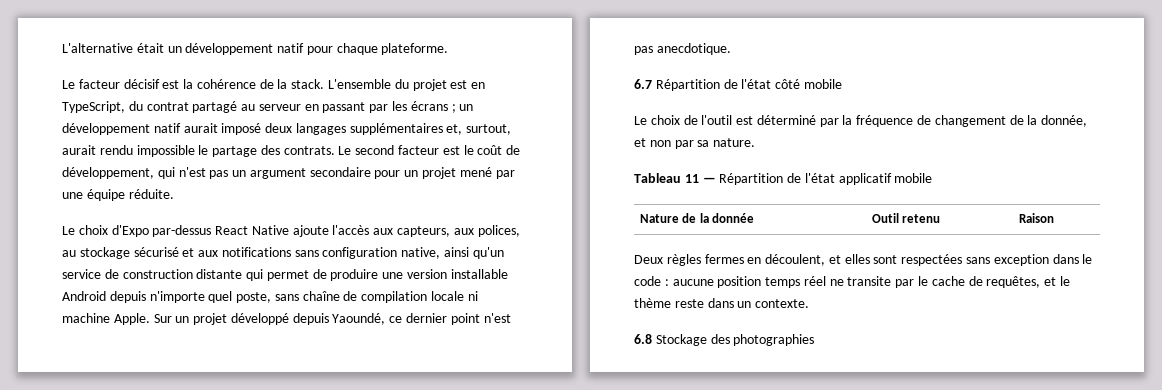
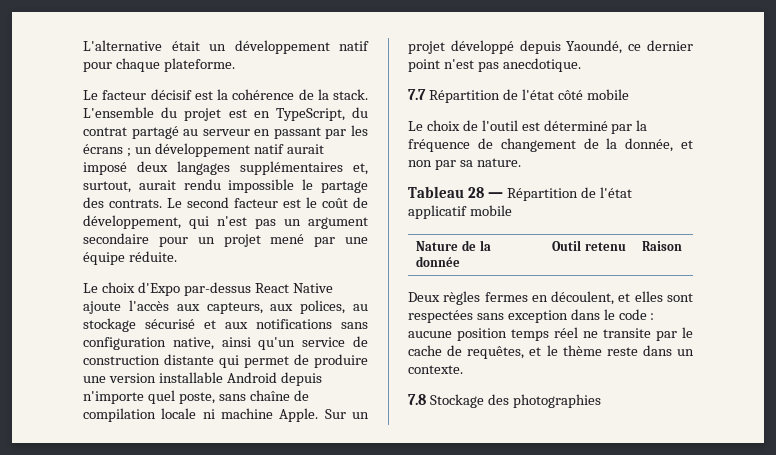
- 6.7 Répartition de l'état côté mobile
+ 7.7 Répartition de l'état côté mobile
- Tableau 11 — Répartition de l'état applicatif mobile
+ Tableau 28 — Répartition de l'état applicatif mobile
- 6.8 Stockage des photographies
+ 7.8 Stockage des photographies

